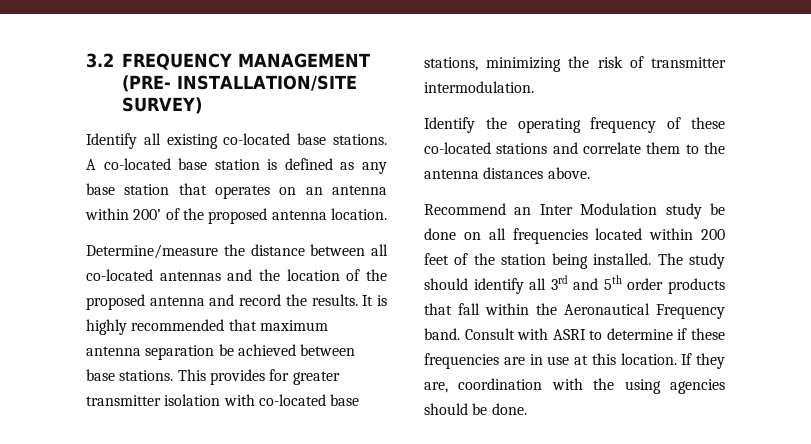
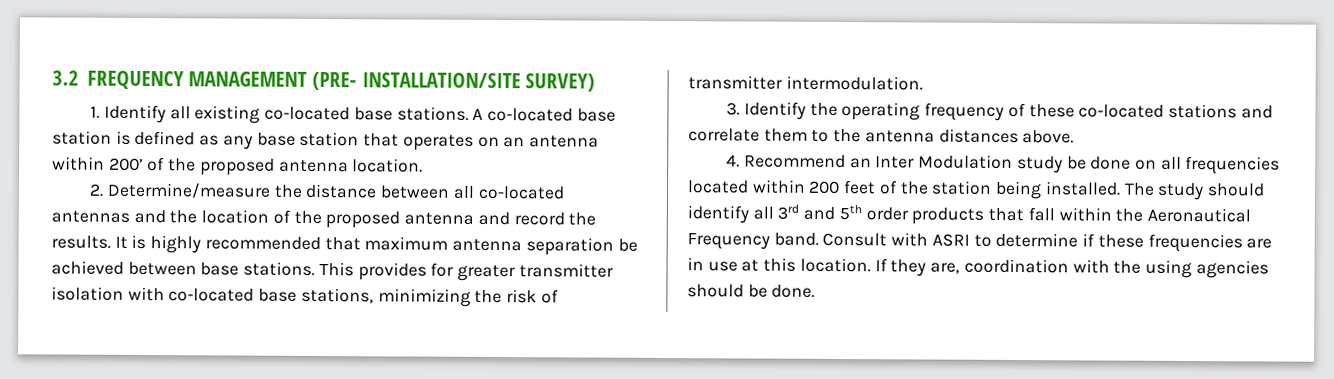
- Identify all existing co-located base stations.
+ 1. Identify all existing co-located base stations.
- Determine/measure the distance between all co-located antennas and the location of the proposed antenna and record the results.
+ 2. Determine/measure the distance between all co-located antennas and the location of the proposed antenna and record the results.
- Identify the operating frequency of these co-located stations and correlate them to the antenna distances above.
+ 3. Identify the operating frequency of these co-located stations and correlate them to the antenna distances above.
- Recommend an Inter Modulation study be done on all frequencies located within 200 feet of the station being installed.
+ 4. Recommend an Inter Modulation study be done on all frequencies located within 200 feet of the station being installed.

